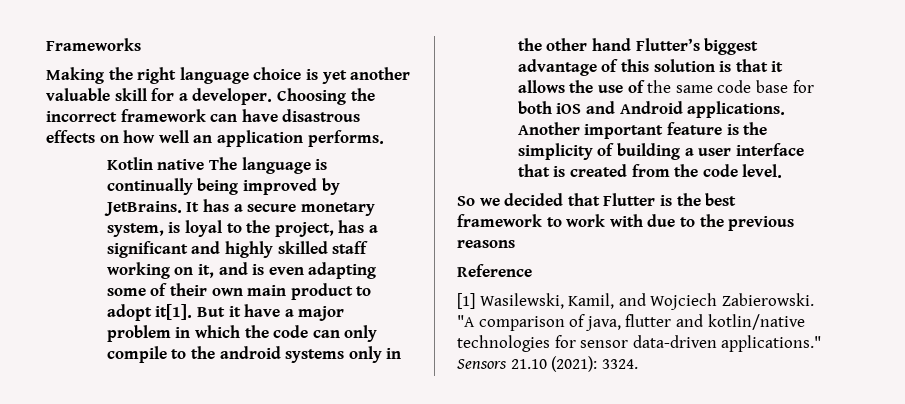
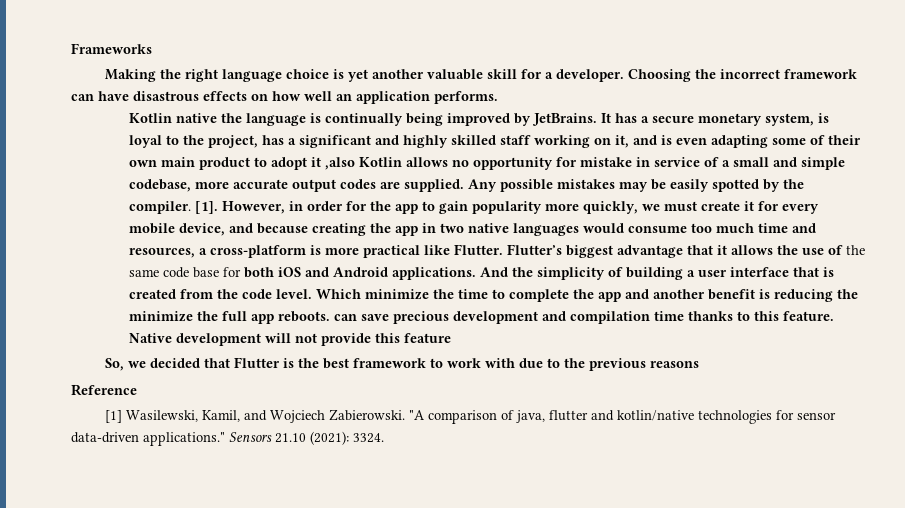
- Kotlin native The language is continually being improved by JetBrains.
+ Kotlin native the language is continually being improved by JetBrains.
- It has a secure monetary system, is loyal to the project, has a significant and highly skilled staff working on it, and is even adapting some of their own main product to adopt it[1]. But it have a major problem in which the code can only compile to the android systems only in the other hand Flutter’s biggest advantage of this solution is that it allows the use of the same code base for both iOS and Android applications.
+ It has a secure monetary system, is loyal to the project, has a significant and highly skilled staff working on it, and is even adapting some of their own main product to adopt it ,also Kotlin allows no opportunity for mistake in service of a small and simple codebase, more accurate output codes are supplied. Any possible mistakes may be easily spotted by the compiler. [1]. However, in order for the app to gain popularity more quickly, we must create it for every mobile device, and because creating the app in two native languages would consume too much time and resources, a cross-platform is more practical like Flutter. Flutter’s biggest advantage that it allows the use of the same code base for both iOS and Android applications.
- Another important feature is the simplicity of building a user interface that is created from the code level.
- So we decided that Flutter is the best framework to work with due to the previous reasons
+ And the simplicity of building a user interface that is created from the code level. Which minimize the time to complete the app and another benefit is reducing the minimize the full app reboots. can save precious development and compilation time thanks to this feature. Native development will not provide this feature
+ So, we decided that Flutter is the best framework to work with due to the previous reasons

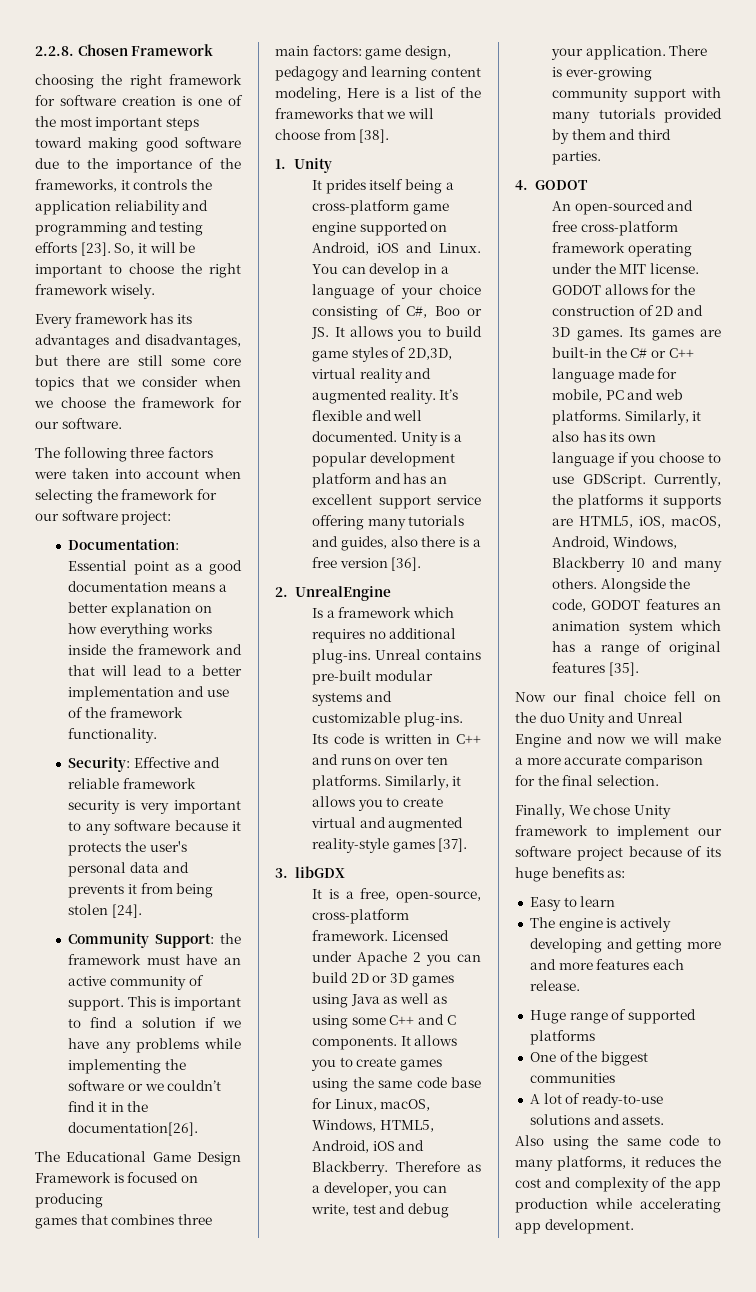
- Frameworks
- Making the right language choice is yet another valuable skill for a developer. Choosing the incorrect framework can have disastrous effects on how well an application performs.
- Kotlin native the language is continually being improved by JetBrains. It has a secure monetary system, is loyal to the project, has a significant and highly skilled staff working on it, and is even adapting some of their own main product to adopt it ,also Kotlin allows no opportunity for mistake in service of a small and simple codebase, more accurate output codes are supplied. Any possible mistakes may be easily spotted by the compiler. [1]. However, in order for the app to gain popularity more quickly, we must create it for every mobile device, and because creating the app in two native languages would consume too much time and resources, a cross-platform is more practical like Flutter. Flutter’s biggest advantage that it allows the use of the same code base for both iOS and Android applications. And the simplicity of building a user interface that is created from the code level. Which minimize the time to complete the app and another benefit is reducing the minimize the full app reboots. can save precious development and compilation time thanks to this feature. Native development will not provide this feature
- So, we decided that Flutter is the best framework to work with due to the previous reasons
- Reference
- [1] Wasilewski, Kamil, and Wojciech Zabierowski. "A comparison of java, flutter and kotlin/native technologies for sensor data-driven applications." Sensors 21.10 (2021): 3324.
+ 2.2.8. Chosen Framework
+ choosing the right framework for software creation is one of the most important steps toward making good software due to the importance of the frameworks, it controls the application reliability and programming and testing efforts [23]. So, it will be important to choose the right framework wisely.
+ Every framework has its advantages and disadvantages, but there are still some core topics that we consider when we choose the framework for our software.
+ The following three factors were taken into account when selecting the framework for our software project:
+ Documentation: Essential point as a good documentation means a better explanation on how everything works inside the framework and that will lead to a better implementation and use of the framework functionality.
+ Security: Effective and reliable framework security is very important to any software because it protects the user's personal data and prevents it from being stolen [24].
+ Community Support: the framework must have an active community of support. This is important to find a solution if we have any problems while implementing the software or we couldn’t find it in the documentation[26].
+ The Educational Game Design Framework is focused on producing
+ games that combines three main factors: game design, pedagogy and learning content modeling, Here is a list of the frameworks that we will choose from [38].
+ 1. Unity
+ It prides itself being a cross-platform game engine supported on Android, iOS and Linux. You can develop in a language of your choice consisting of C#, Boo or JS. It allows you to build game styles of 2D,3D, virtual reality and augmented reality. It’s flexible and well documented. Unity is a popular development platform and has an excellent support service offering many tutorials and guides, also there is a free version [36].
+ 2. UnrealEngine
+ Is a framework which requires no additional plug-ins. Unreal contains pre-built modular systems and customizable plug-ins. Its code is written in C++ and runs on over ten platforms. Similarly, it allows you to create virtual and augmented reality-style games [37].
+ 3. libGDX
+ It is a free, open-source, cross-platform framework. Licensed under Apache 2 you can build 2D or 3D games using Java as well as using some C++ and C components. It allows you to create games using the same code base for Linux, macOS, Windows, HTML5, Android, iOS and Blackberry. Therefore as a developer, you can write, test and debug your application. There is ever-growing community support with many tutorials provided by them and third parties.
+ 4. GODOT
+ An open-sourced and free cross-platform framework operating under the MIT license. GODOT allows for the construction of 2D and 3D games. Its games are built-in the C# or C++ language made for mobile, PC and web platforms. Similarly, it also has its own language if you choose to use GDScript. Currently, the platforms it supports are HTML5, iOS, macOS, Android, Windows, Blackberry 10 and many others. Alongside the code, GODOT features an animation system which has a range of original features [35].
+ Now our final choice fell on the duo Unity and Unreal Engine and now we will make a more accurate comparison for the final selection.
+ Finally, We chose Unity framework to implement our software project because of its huge benefits as:
+ Easy to learn
+ The engine is actively developing and getting more and more features each release.
+ Huge range of supported platforms
+ One of the biggest communities
+ A lot of ready-to-use solutions and assets.
+ Also using the same code to many platforms, it reduces the cost and complexity of the app production while accelerating app development.

